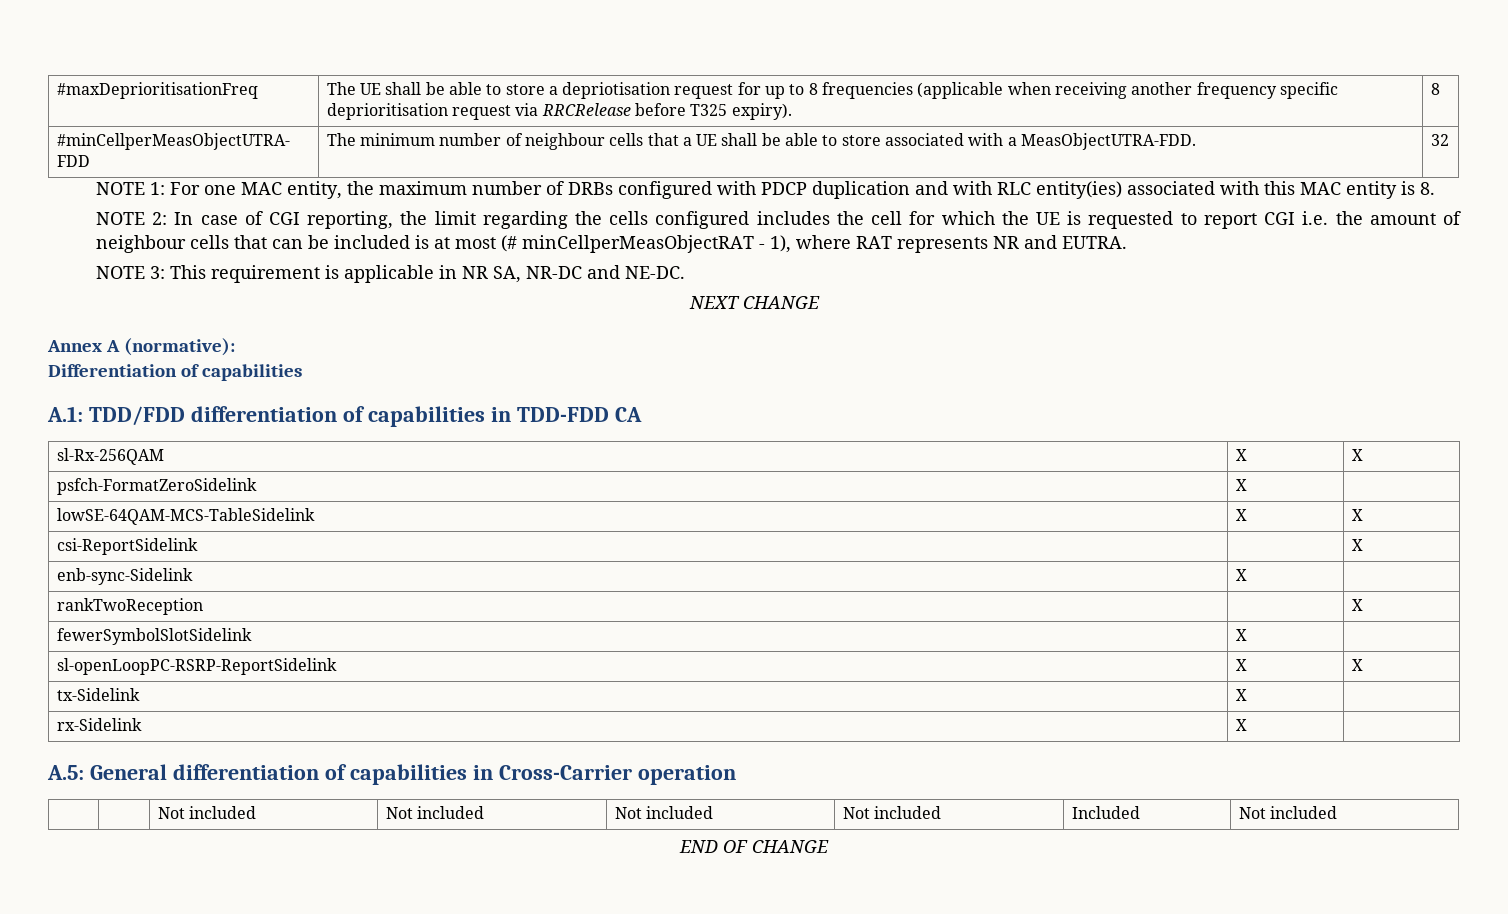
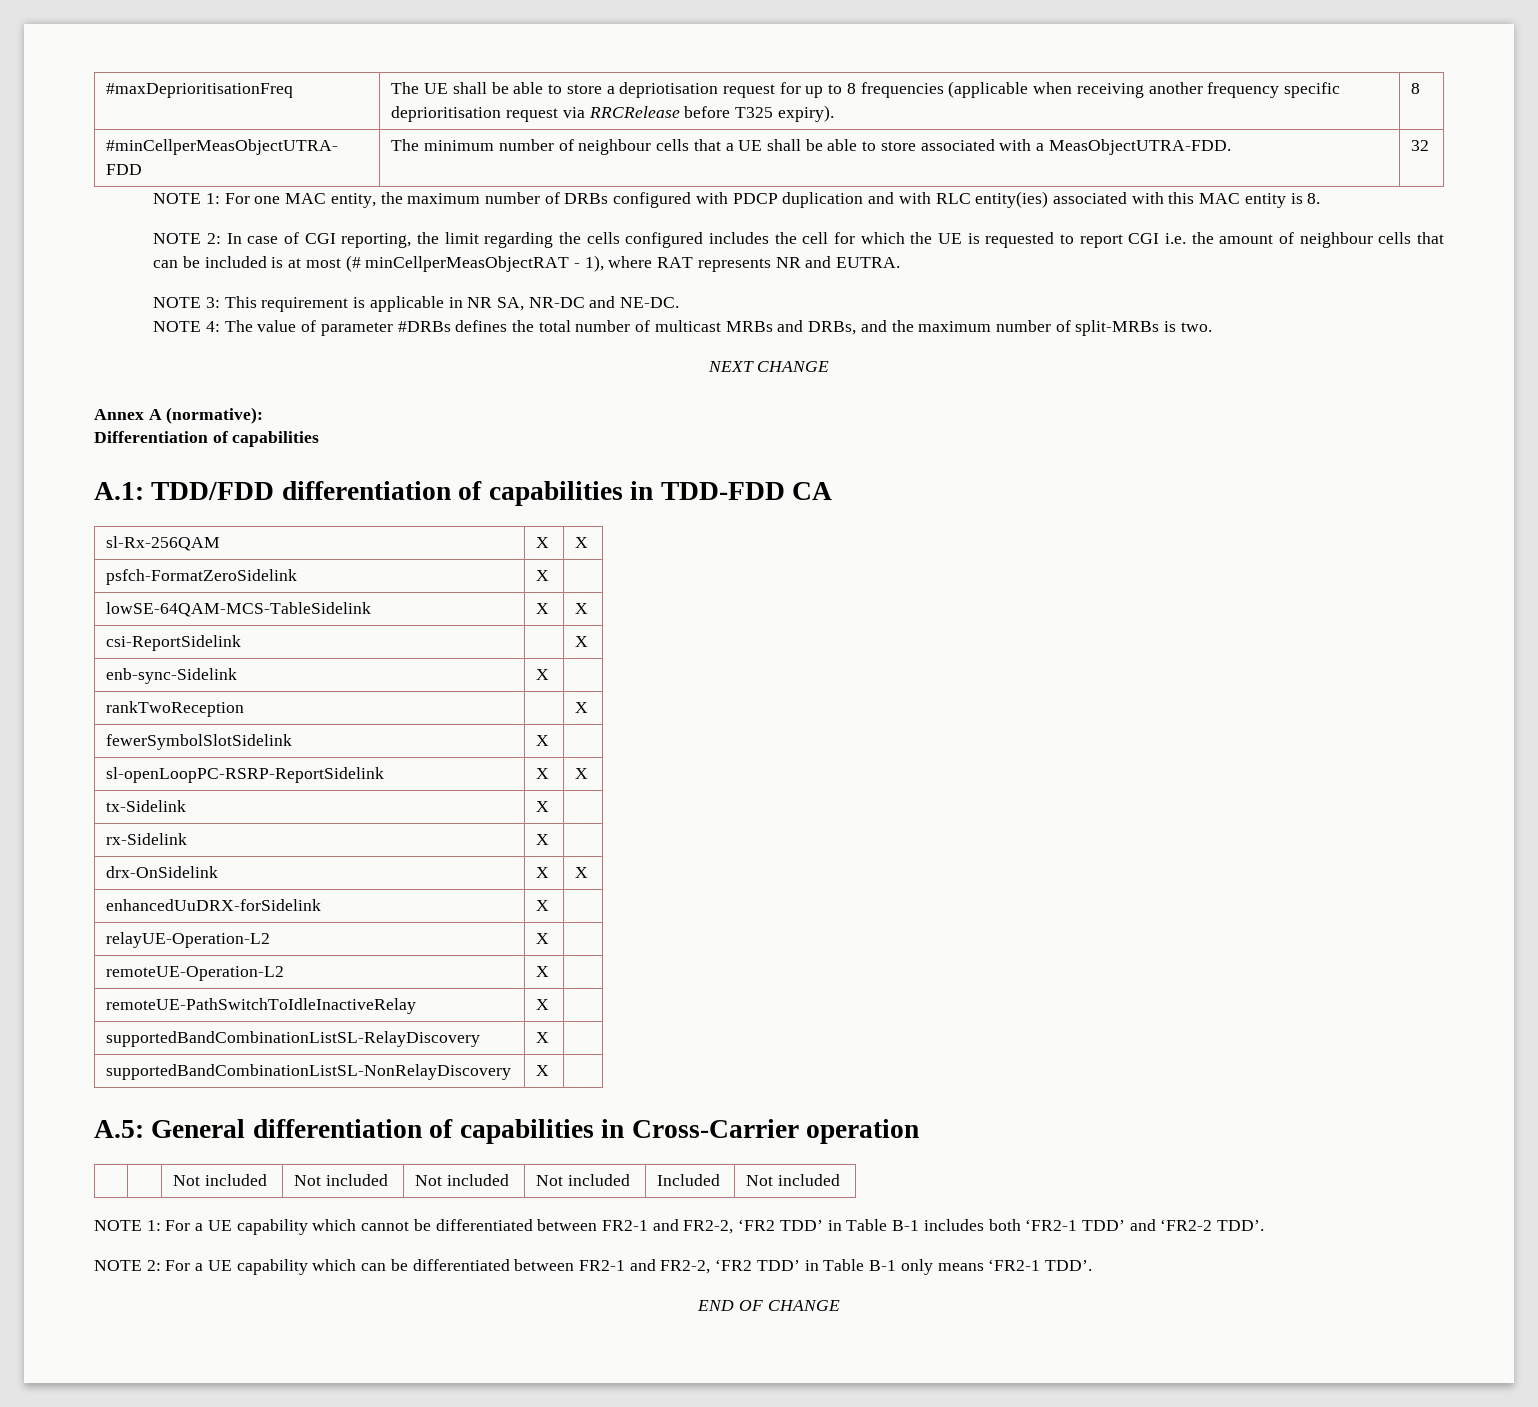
+ NOTE 4: The value of parameter #DRBs defines the total number of multicast MRBs and DRBs, and the maximum number of split-MRBs is two.
+ drx-OnSidelink | X | X
+ enhancedUuDRX-forSidelink | X |
+ relayUE-Operation-L2 | X |
+ remoteUE-Operation-L2 | X |
+ remoteUE-PathSwitchToIdleInactiveRelay | X |
+ supportedBandCombinationListSL-RelayDiscovery | X |
+ supportedBandCombinationListSL-NonRelayDiscovery | X |
+ NOTE 1: For a UE capability which cannot be differentiated between FR2-1 and FR2-2, ‘FR2 TDD’ in Table B-1 includes both ‘FR2-1 TDD’ and ‘FR2-2 TDD’.
+ NOTE 2: For a UE capability which can be differentiated between FR2-1 and FR2-2, ‘FR2 TDD’ in Table B-1 only means ‘FR2-1 TDD’.

